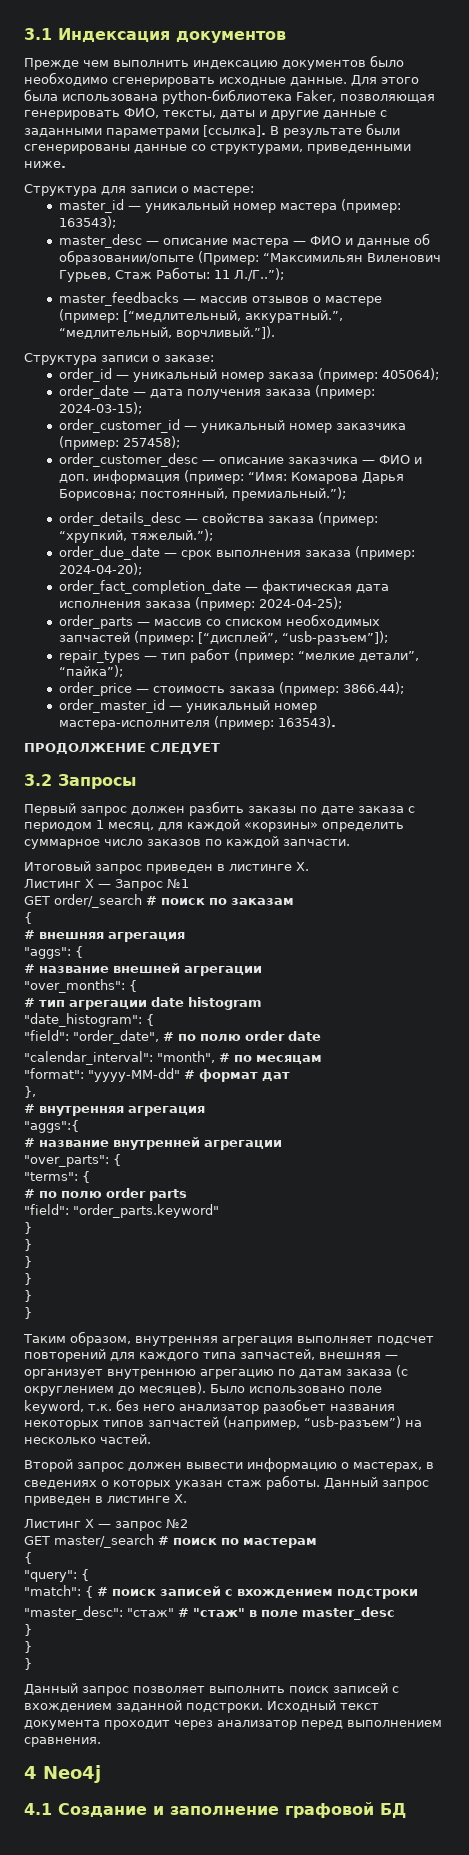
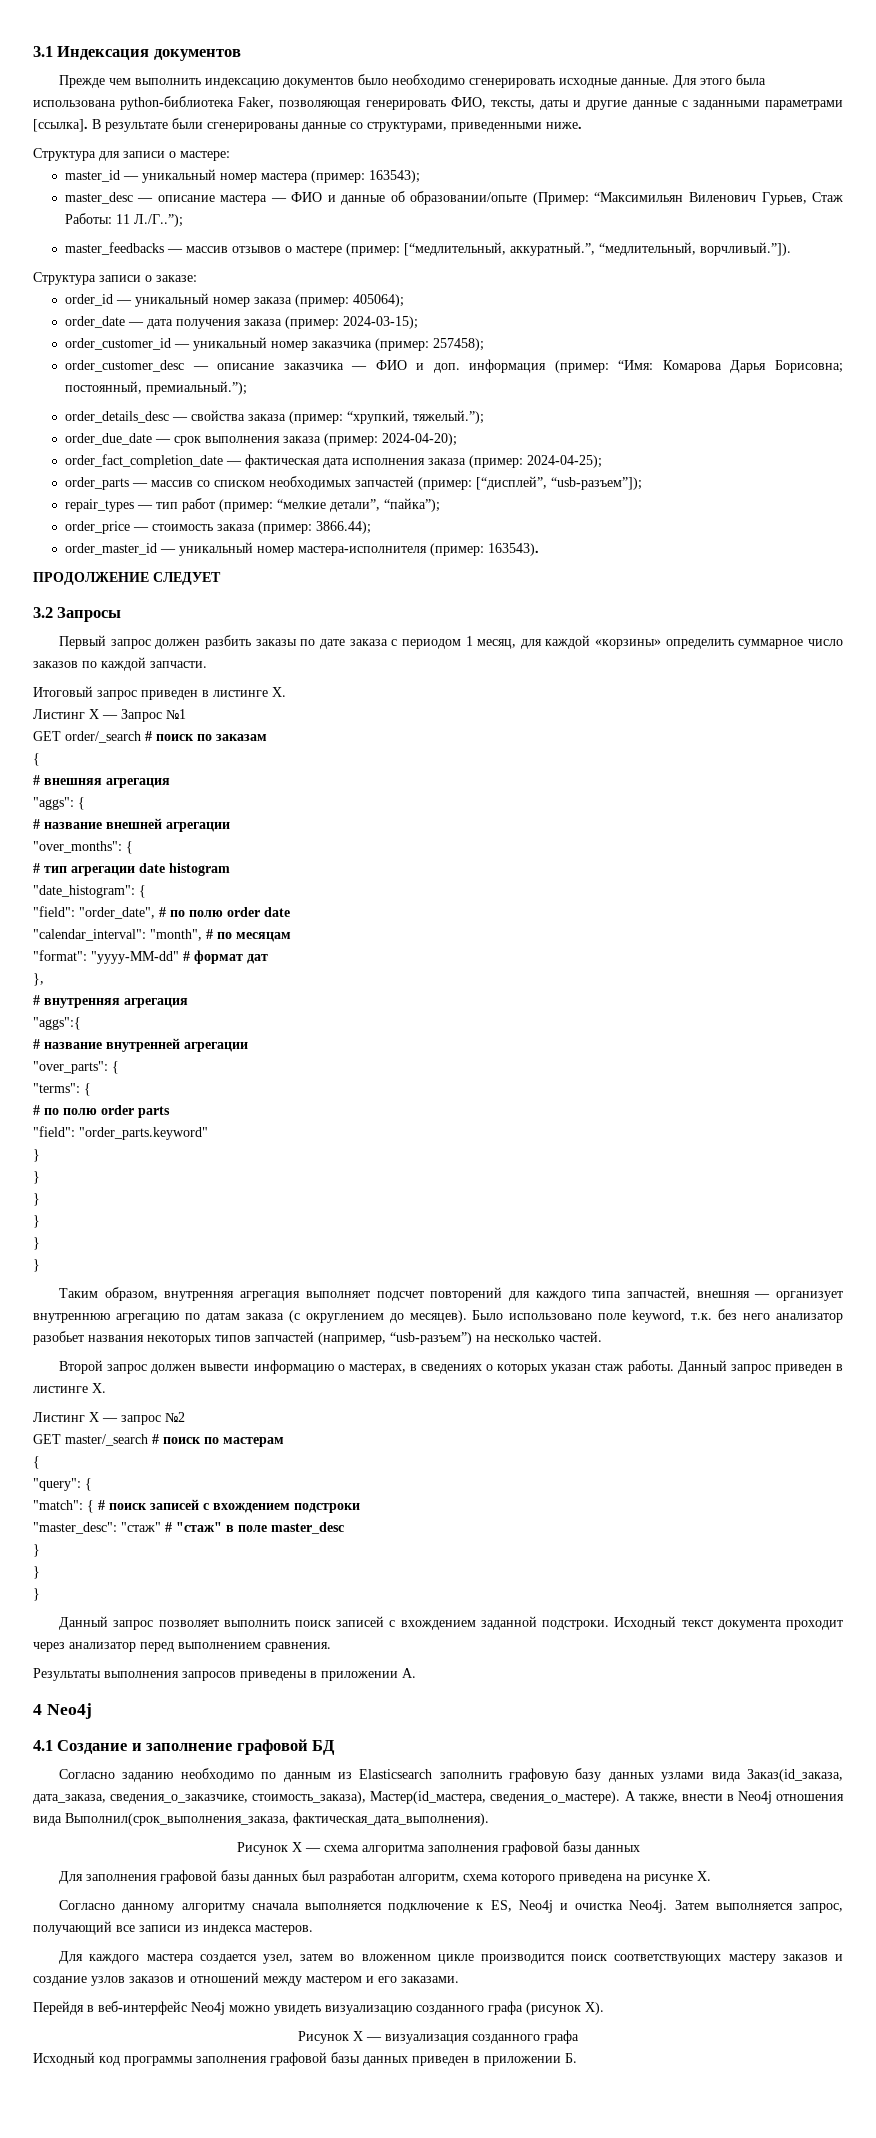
+ Результаты выполнения запросов приведены в приложении А.
+ Согласно заданию необходимо по данным из Elasticsearch заполнить графовую базу данных узлами вида Заказ(id_заказа, дата_заказа, сведения_о_заказчике, стоимость_заказа), Мастер(id_мастера, сведения_о_мастере). А также, внести в Neo4j отношения вида Выполнил(срок_выполнения_заказа, фактическая_дата_выполнения).
+ Рисунок Х — схема алгоритма заполнения графовой базы данных
+ Для заполнения графовой базы данных был разработан алгоритм, схема которого приведена на рисунке Х.
+ Согласно данному алгоритму сначала выполняется подключение к ES, Neo4j и очистка Neo4j. Затем выполняется запрос, получающий все записи из индекса мастеров.
+ Для каждого мастера создается узел, затем во вложенном цикле производится поиск соответствующих мастеру заказов и создание узлов заказов и отношений между мастером и его заказами.
+ Перейдя в веб-интерфейс Neo4j можно увидеть визуализацию созданного графа (рисунок Х).
+ Рисунок Х — визуализация созданного графа
+ Исходный код программы заполнения графовой базы данных приведен в приложении Б.

